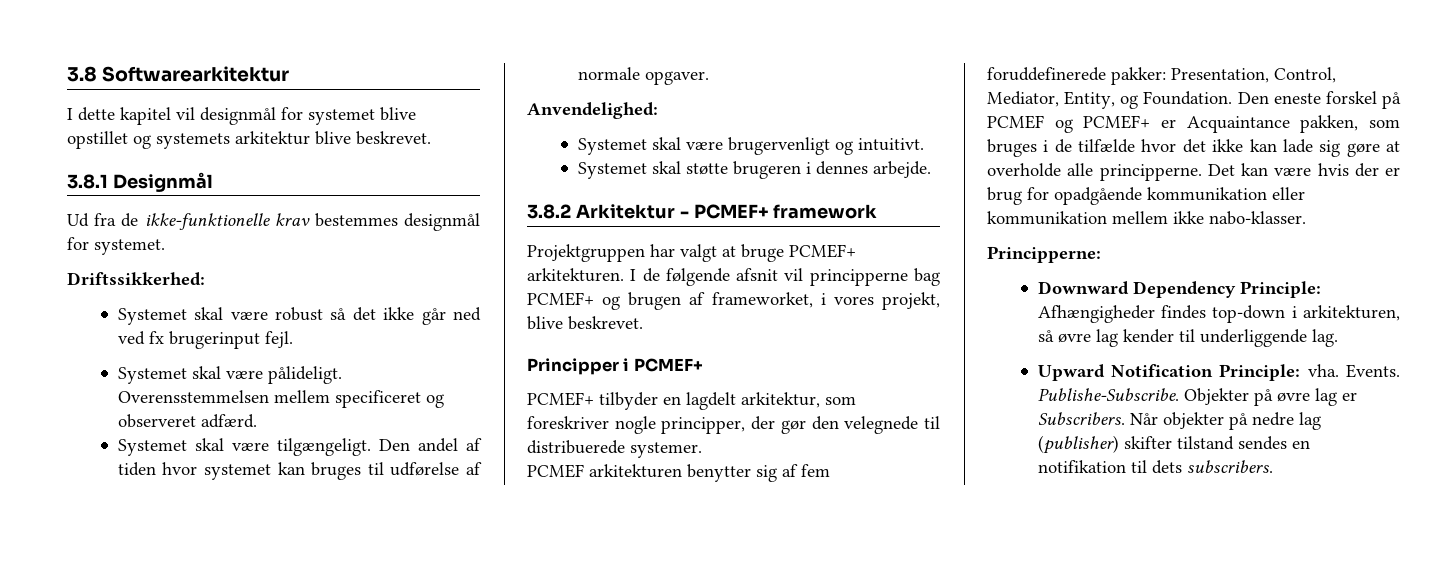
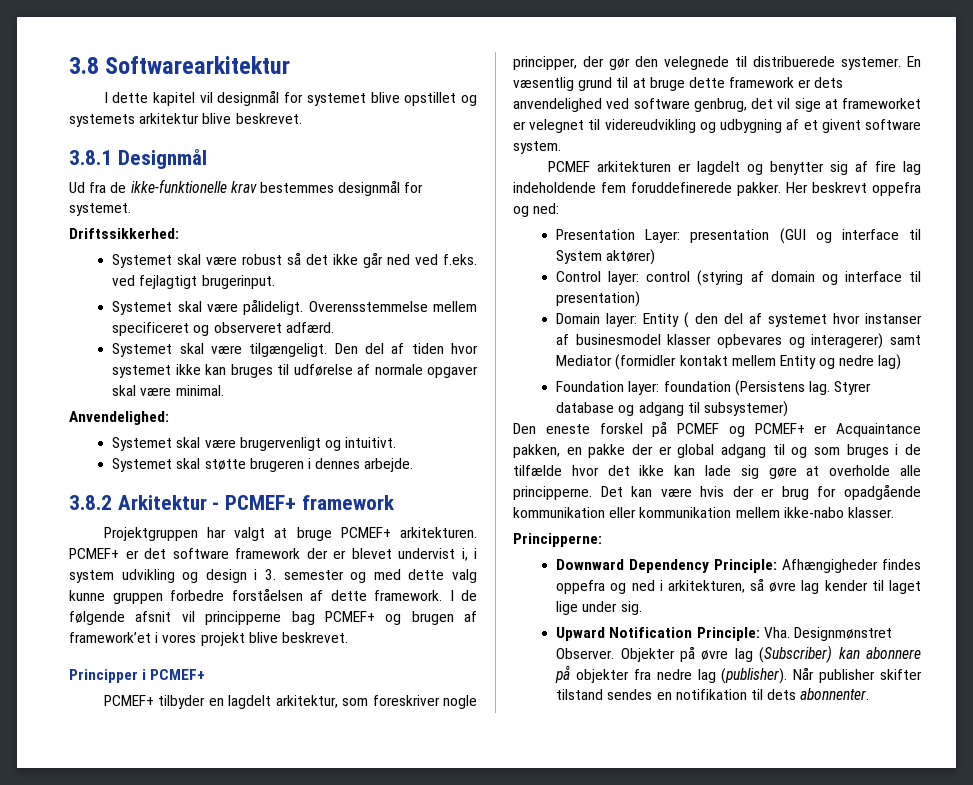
- Systemet skal være robust så det ikke går ned ved fx brugerinput fejl.
+ Systemet skal være robust så det ikke går ned ved f.eks. ved fejlagtigt brugerinput.
- Overensstemmelsen mellem specificeret og observeret adfærd.
+ Overensstemmelse mellem specificeret og observeret adfærd.
- Den andel af tiden hvor systemet kan bruges til udførelse af normale opgaver.
+ Den del af tiden hvor systemet ikke kan bruges til udførelse af normale opgaver skal være minimal.
+ PCMEF+ er det software framework der er blevet undervist i, i system udvikling og design i 3. semester og med dette valg kunne gruppen forbedre forståelsen af dette framework.
- I de følgende afsnit vil principperne bag PCMEF+ og brugen af frameworket, i vores projekt, blive beskrevet.
+ I de følgende afsnit vil principperne bag PCMEF+ og brugen af framework’et i vores projekt blive beskrevet.
- PCMEF+ tilbyder en lagdelt arkitektur, som foreskriver nogle principper, der gør den velegnede til distribuerede systemer.
- PCMEF arkitekturen benytter sig af fem foruddefinerede pakker: Presentation, Control, Mediator, Entity, og Foundation. Den eneste forskel på PCMEF og PCMEF+ er Acquaintance pakken, som bruges i de tilfælde hvor det ikke kan lade sig gøre at overholde alle principperne.
+ PCMEF+ tilbyder en lagdelt arkitektur, som foreskriver nogle principper, der gør den velegnede til distribuerede systemer. En væsentlig grund til at bruge dette framework er dets anvendelighed ved software genbrug, det vil sige at frameworket er velegnet til videreudvikling og udbygning af et givent software system.
+ PCMEF arkitekturen er lagdelt og benytter sig af fire lag indeholdende fem foruddefinerede pakker. Her beskrevt oppefra og ned:
+ Presentation Layer: presentation (GUI og interface til System aktører)
+ Control layer: control (styring af domain og interface til presentation)
+ Domain layer: Entity ( den del af systemet hvor instanser af businesmodel klasser opbevares og interagerer) samt Mediator (formidler kontakt mellem Entity og nedre lag)
+ Foundation layer: foundation (Persistens lag. Styrer database og adgang til subsystemer)
+ Den eneste forskel på PCMEF og PCMEF+ er Acquaintance pakken, en pakke der er global adgang til og som bruges i de tilfælde hvor det ikke kan lade sig gøre at overholde alle principperne.
- Det kan være hvis der er brug for opadgående kommunikation eller kommunikation mellem ikke nabo-klasser.
+ Det kan være hvis der er brug for opadgående kommunikation eller kommunikation mellem ikke-nabo klasser.
- Downward Dependency Principle: Afhængigheder findes top-down i arkitekturen, så øvre lag kender til underliggende lag.
+ Downward Dependency Principle: Afhængigheder findes oppefra og ned i arkitekturen, så øvre lag kender til laget lige under sig.
- Upward Notification Principle: vha. Events. Publishe-Subscribe.
+ Upward Notification Principle: Vha. Designmønstret Observer.
- Objekter på øvre lag er Subscribers. Når objekter på nedre lag (publisher) skifter tilstand sendes en notifikation til dets subscribers.
+ Objekter på øvre lag (Subscriber) kan abonnere på objekter fra nedre lag (publisher). Når publisher skifter tilstand sendes en notifikation til dets abonnenter.

